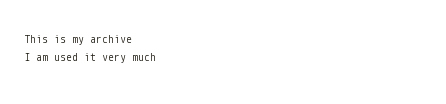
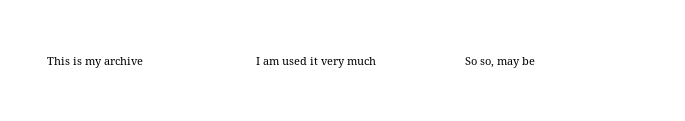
+ So so, may be

